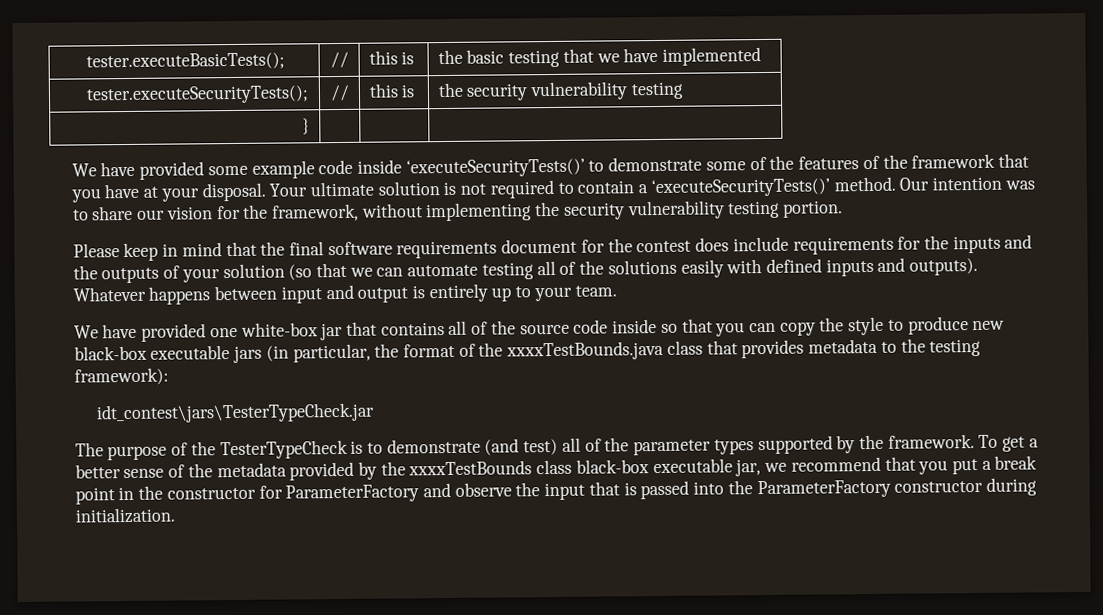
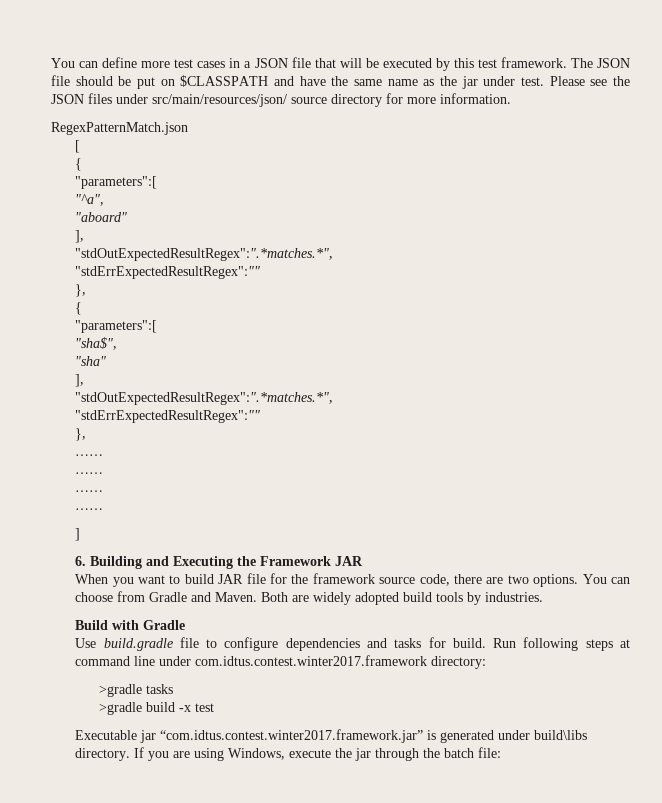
- tester.executeBasicTests(); | // | this is | the basic testing that we have implemented
- tester.executeSecurityTests(); | // | this is | the security vulnerability testing
- } | | |
- We have provided some example code inside ‘executeSecurityTests()’ to demonstrate some of the features of the framework that you have at your disposal. Your ultimate solution is not required to contain a ‘executeSecurityTests()’ method. Our intention was to share our vision for the framework, without implementing the security vulnerability testing portion.
- Please keep in mind that the final software requirements document for the contest does include requirements for the inputs and the outputs of your solution (so that we can automate testing all of the solutions easily with defined inputs and outputs). Whatever happens between input and output is entirely up to your team.
- We have provided one white-box jar that contains all of the source code inside so that you can copy the style to produce new black-box executable jars (in particular, the format of the xxxxTestBounds.java class that provides metadata to the testing framework):
- idt_contest\jars\TesterTypeCheck.jar
- The purpose of the TesterTypeCheck is to demonstrate (and test) all of the parameter types supported by the framework. To get a better sense of the metadata provided by the xxxxTestBounds class black-box executable jar, we recommend that you put a break point in the constructor for ParameterFactory and observe the input that is passed into the ParameterFactory constructor during initialization.
+ You can define more test cases in a JSON file that will be executed by this test framework. The JSON file should be put on $CLASSPATH and have the same name as the jar under test. Please see the JSON files under src/main/resources/json/ source directory for more information.
+ RegexPatternMatch.json
+ [
+ {
+ "parameters":[
+ "^a",
+ "aboard"
+ ],
+ "stdOutExpectedResultRegex":".*matches.*",
+ "stdErrExpectedResultRegex":""
+ },
+ {
+ "parameters":[
+ "sha$",
+ "sha"
+ ],
+ "stdOutExpectedResultRegex":".*matches.*",
+ "stdErrExpectedResultRegex":""
+ },
+ ……
+ ……
+ ……
+ ……
+ ]
+ 6. Building and Executing the Framework JAR
+ When you want to build JAR file for the framework source code, there are two options. You can choose from Gradle and Maven. Both are widely adopted build tools by industries.
+ Build with Gradle
+ Use build.gradle file to configure dependencies and tasks for build. Run following steps at command line under com.idtus.contest.winter2017.framework directory:
+ >gradle tasks
+ >gradle build -x test
+ Executable jar “com.idtus.contest.winter2017.framework.jar” is generated under build\libs directory. If you are using Windows, execute the jar through the batch file:

